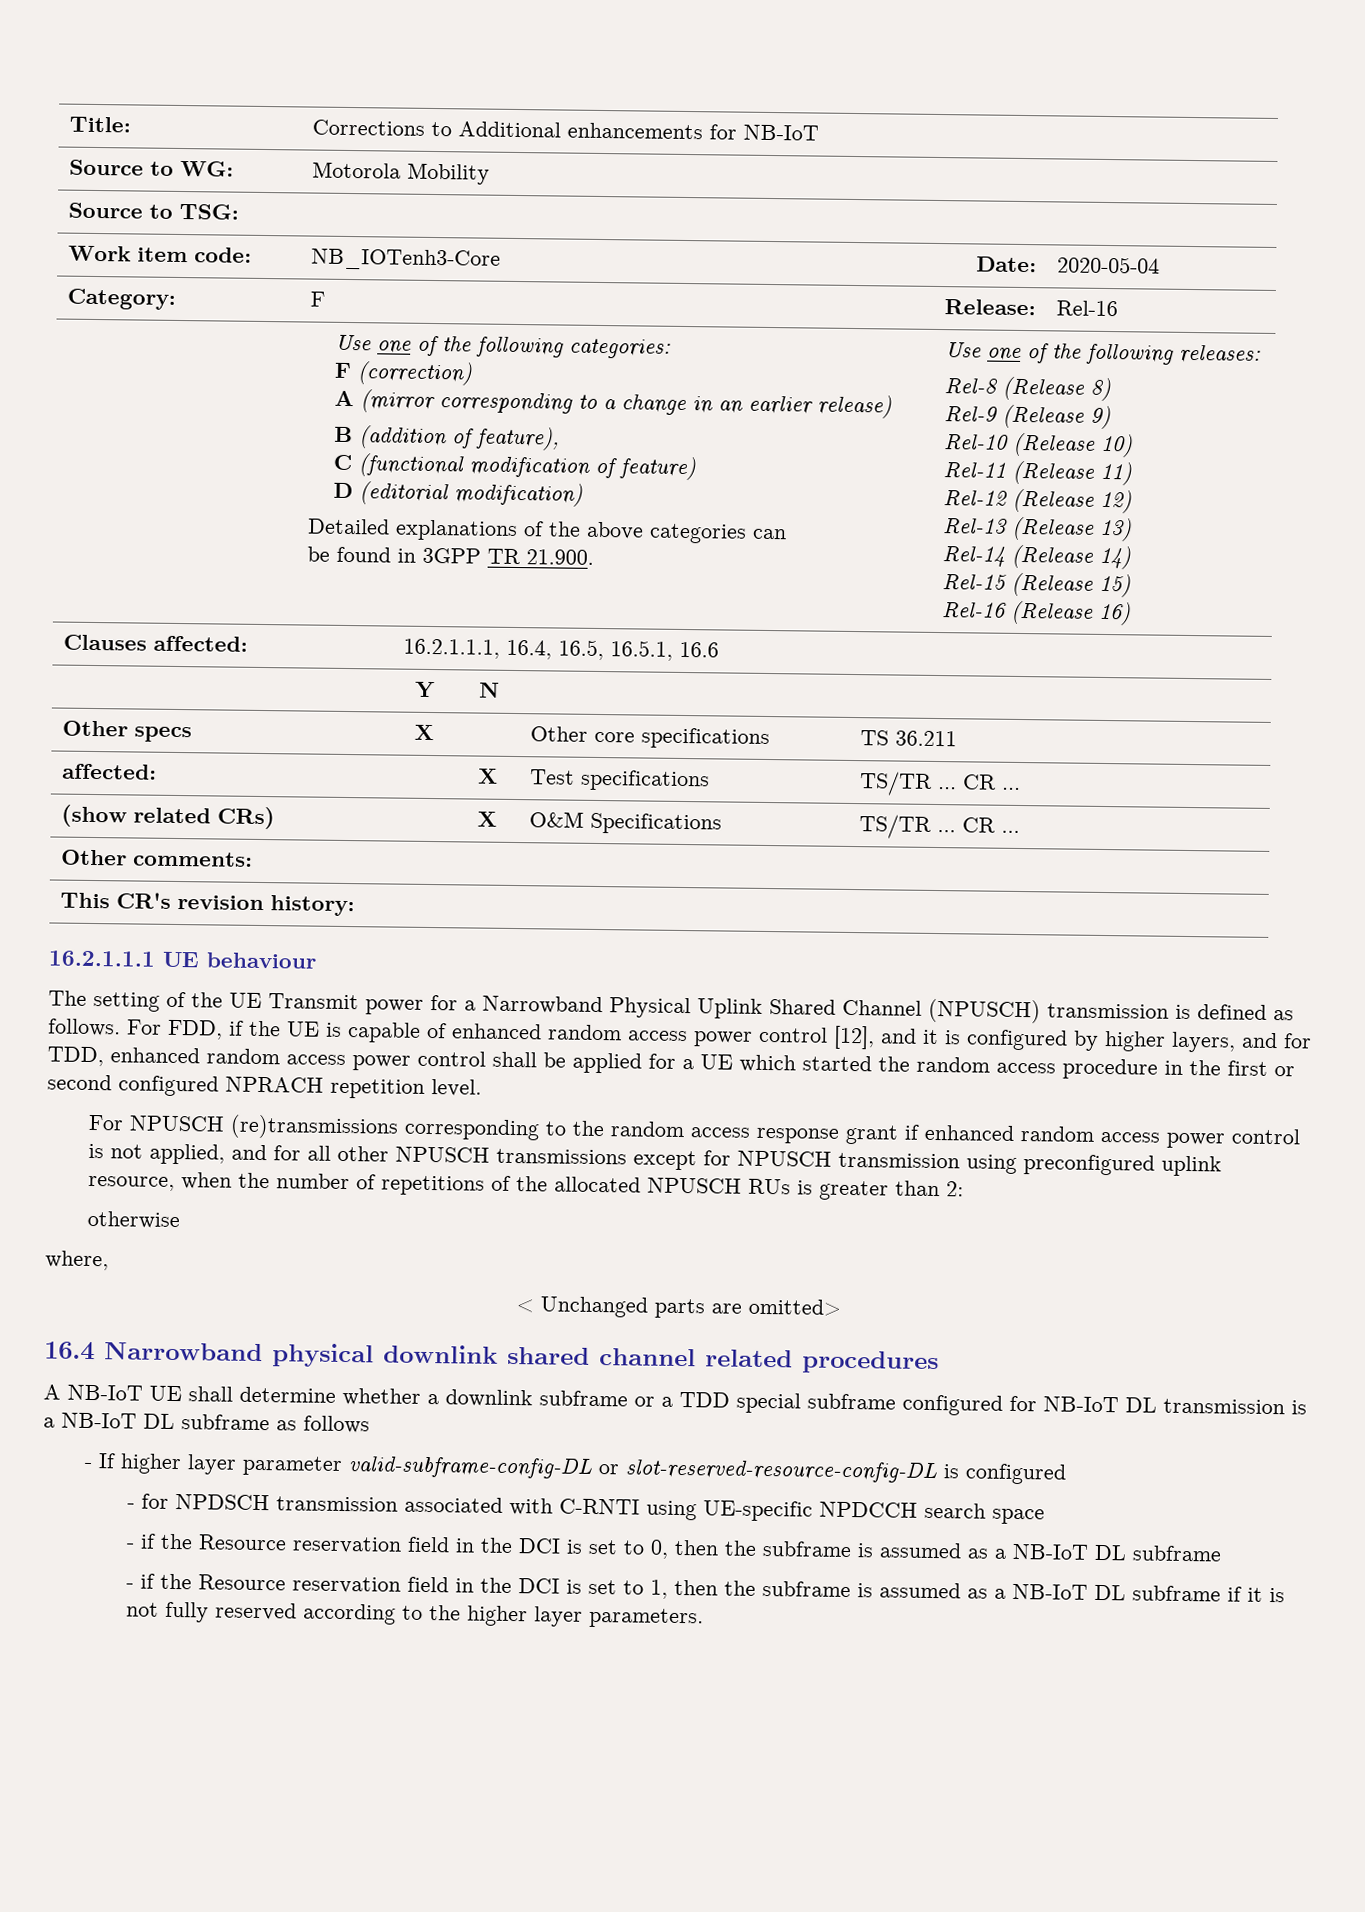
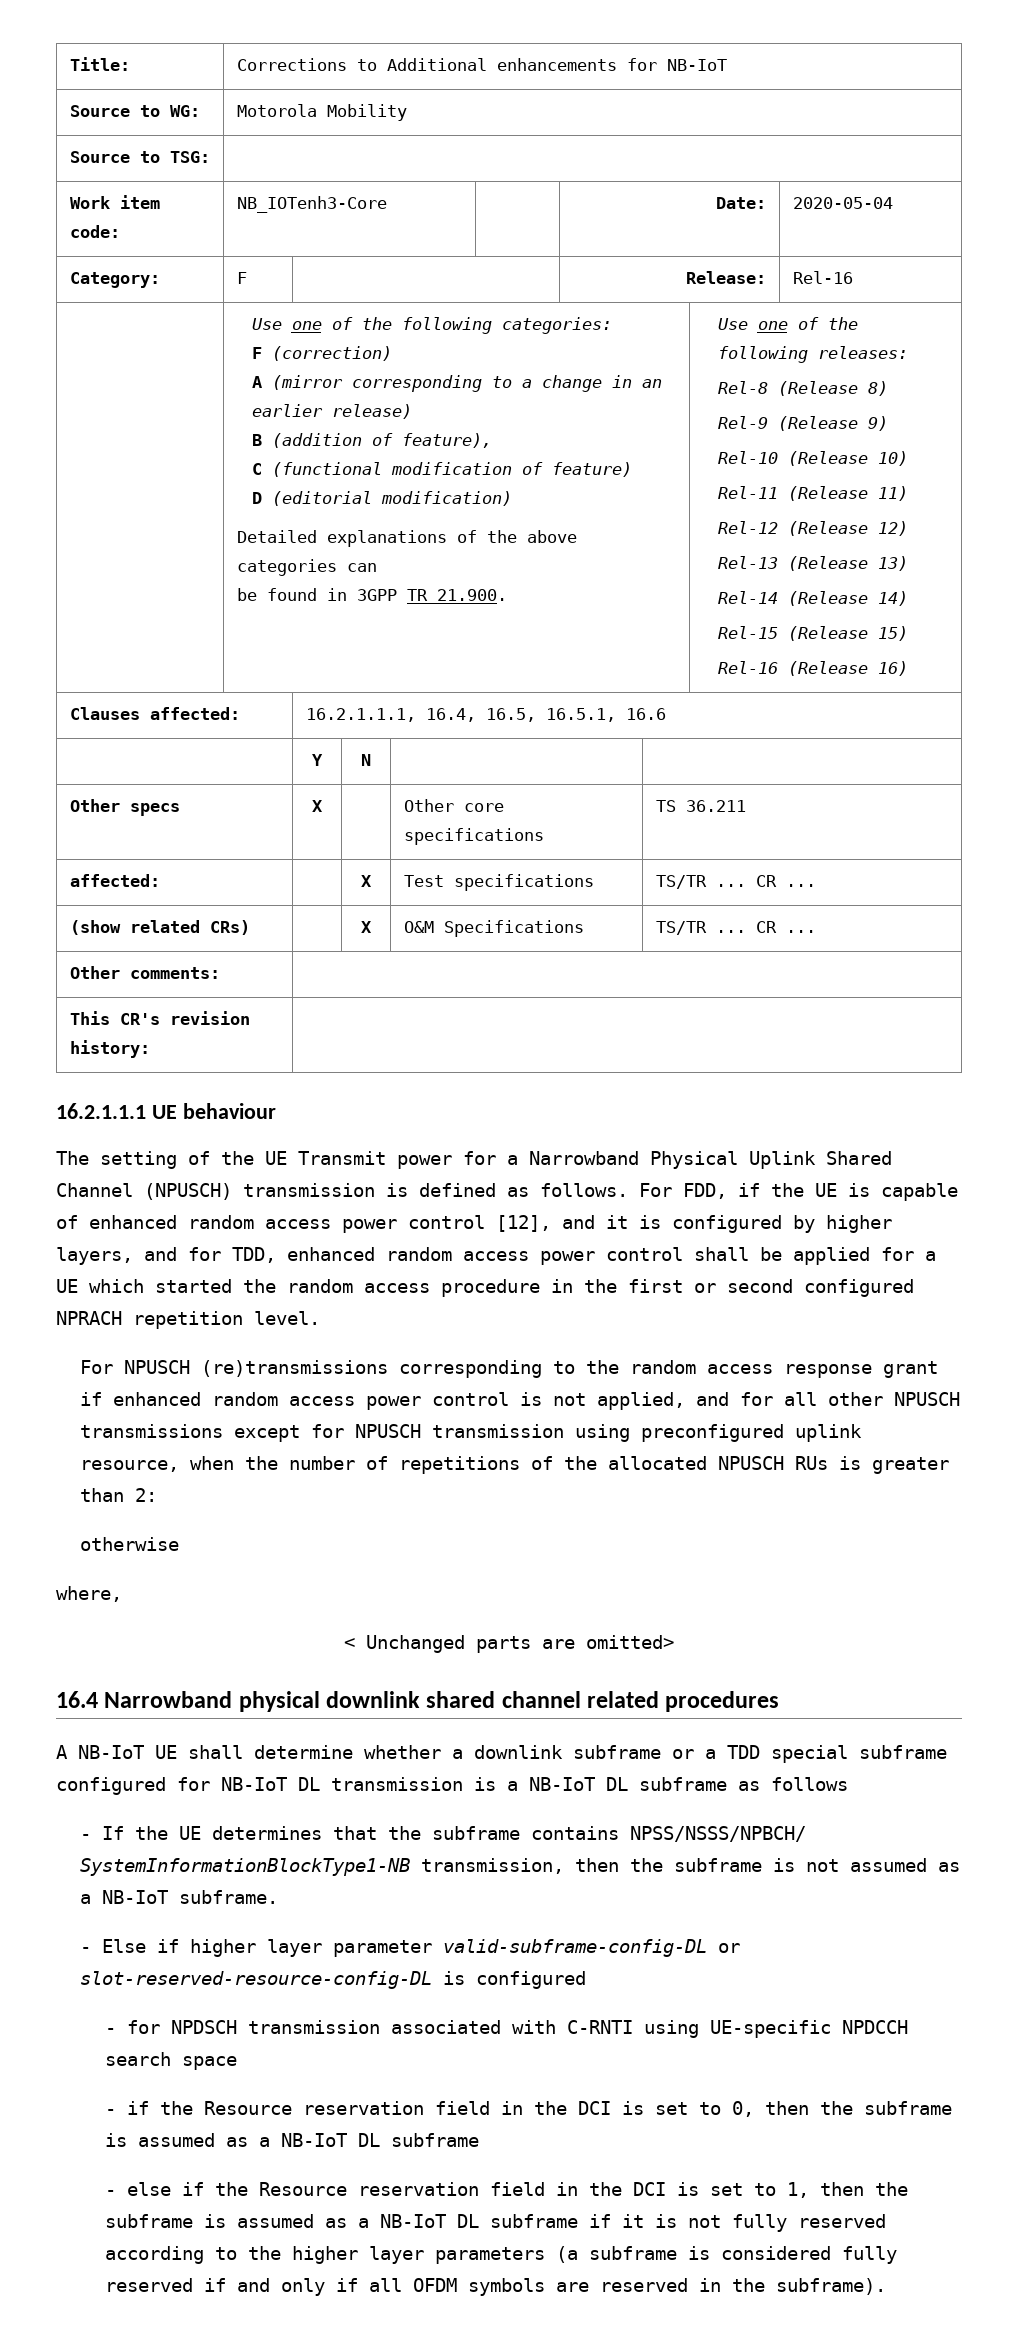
- - If higher layer parameter valid-subframe-config-DL or slot-reserved-resource-config-DL is configured
+ - If the UE determines that the subframe contains NPSS/NSSS/NPBCH/ SystemInformationBlockType1-NB transmission, then the subframe is not assumed as a NB-IoT subframe.
+ - Else if higher layer parameter valid-subframe-config-DL or slot-reserved-resource-config-DL is configured
- - if the Resource reservation field in the DCI is set to 1, then the subframe is assumed as a NB-IoT DL subframe if it is not fully reserved according to the higher layer parameters.
+ - else if the Resource reservation field in the DCI is set to 1, then the subframe is assumed as a NB-IoT DL subframe if it is not fully reserved according to the higher layer parameters (a subframe is considered fully reserved if and only if all OFDM symbols are reserved in the subframe).

